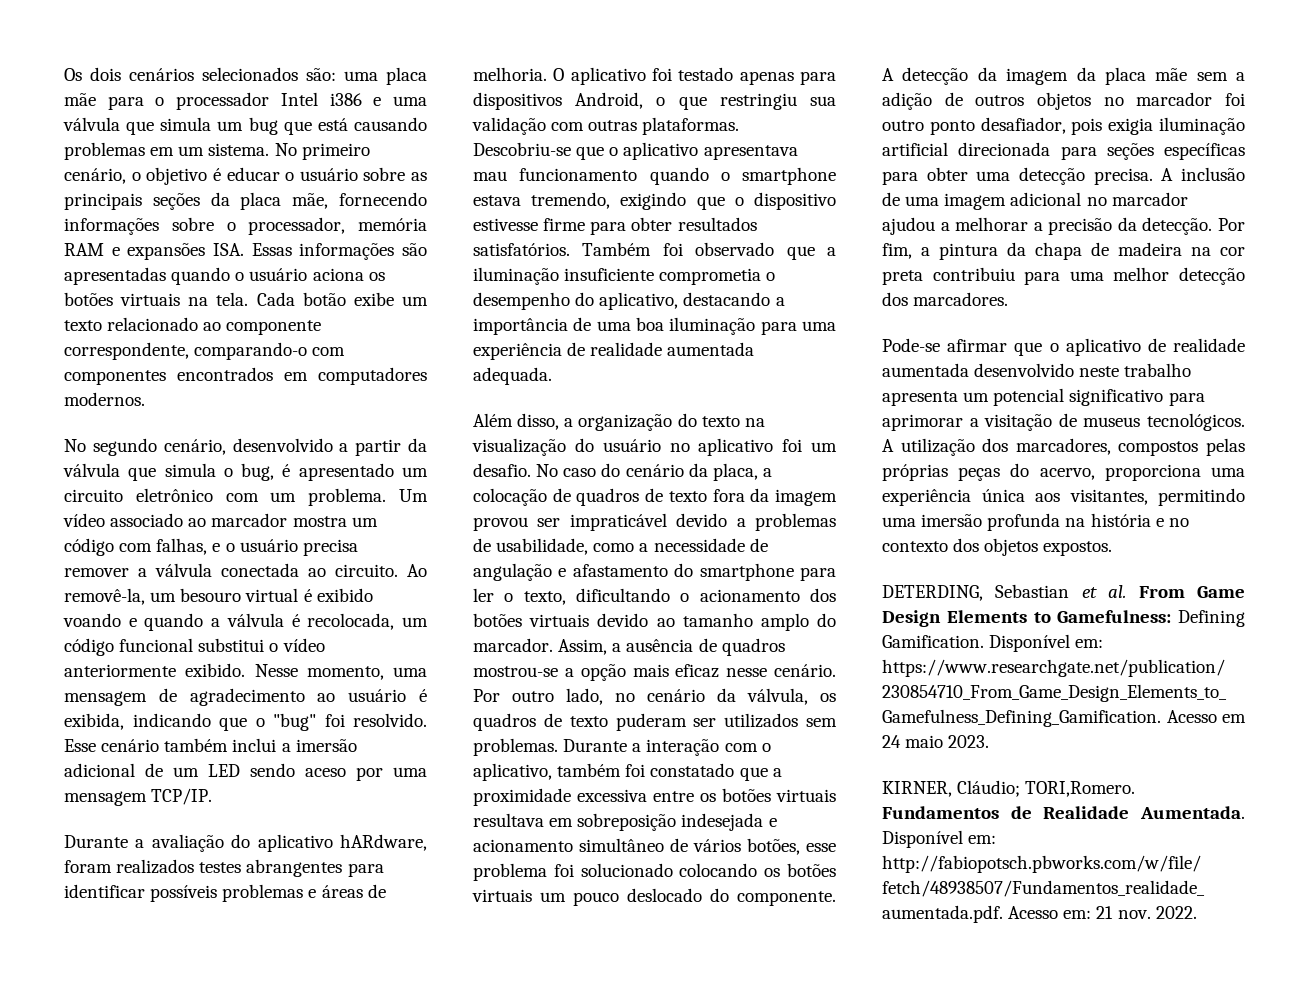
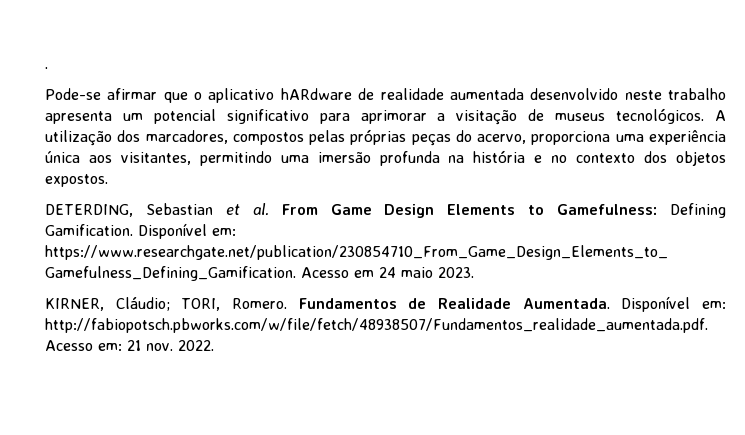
- Os dois cenários selecionados são: uma placa mãe para o processador Intel i386 e uma válvula que simula um bug que está causando problemas em um sistema. No primeiro cenário, o objetivo é educar o usuário sobre as principais seções da placa mãe, fornecendo informações sobre o processador, memória RAM e expansões ISA. Essas informações são apresentadas quando o usuário aciona os botões virtuais na tela. Cada botão exibe um texto relacionado ao componente correspondente, comparando-o com componentes encontrados em computadores modernos.
- No segundo cenário, desenvolvido a partir da válvula que simula o bug, é apresentado um circuito eletrônico com um problema. Um vídeo associado ao marcador mostra um código com falhas, e o usuário precisa remover a válvula conectada ao circuito. Ao removê-la, um besouro virtual é exibido voando e quando a válvula é recolocada, um código funcional substitui o vídeo anteriormente exibido. Nesse momento, uma mensagem de agradecimento ao usuário é exibida, indicando que o "bug" foi resolvido. Esse cenário também inclui a imersão adicional de um LED sendo aceso por uma mensagem TCP/IP.
- Durante a avaliação do aplicativo hARdware, foram realizados testes abrangentes para identificar possíveis problemas e áreas de melhoria. O aplicativo foi testado apenas para dispositivos Android, o que restringiu sua validação com outras plataformas. Descobriu-se que o aplicativo apresentava mau funcionamento quando o smartphone estava tremendo, exigindo que o dispositivo estivesse firme para obter resultados satisfatórios. Também foi observado que a iluminação insuficiente comprometia o desempenho do aplicativo, destacando a importância de uma boa iluminação para uma experiência de realidade aumentada adequada.
- Além disso, a organização do texto na visualização do usuário no aplicativo foi um desafio. No caso do cenário da placa, a colocação de quadros de texto fora da imagem provou ser impraticável devido a problemas de usabilidade, como a necessidade de angulação e afastamento do smartphone para ler o texto, dificultando o acionamento dos botões virtuais devido ao tamanho amplo do marcador. Assim, a ausência de quadros mostrou-se a opção mais eficaz nesse cenário. Por outro lado, no cenário da válvula, os quadros de texto puderam ser utilizados sem problemas. Durante a interação com o aplicativo, também foi constatado que a proximidade excessiva entre os botões virtuais resultava em sobreposição indesejada e acionamento simultâneo de vários botões, esse problema foi solucionado colocando os botões virtuais um pouco deslocado do componente. A detecção da imagem da placa mãe sem a adição de outros objetos no marcador foi outro ponto desafiador, pois exigia iluminação artificial direcionada para seções específicas para obter uma detecção precisa. A inclusão de uma imagem adicional no marcador ajudou a melhorar a precisão da detecção. Por fim, a pintura da chapa de madeira na cor preta contribuiu para uma melhor detecção dos marcadores.
+ .
- Pode-se afirmar que o aplicativo de realidade aumentada desenvolvido neste trabalho apresenta um potencial significativo para aprimorar a visitação de museus tecnológicos.
+ Pode-se afirmar que o aplicativo hARdware de realidade aumentada desenvolvido neste trabalho apresenta um potencial significativo para aprimorar a visitação de museus tecnológicos.
- KIRNER, Cláudio; TORI,Romero.
+ KIRNER, Cláudio; TORI, Romero.

